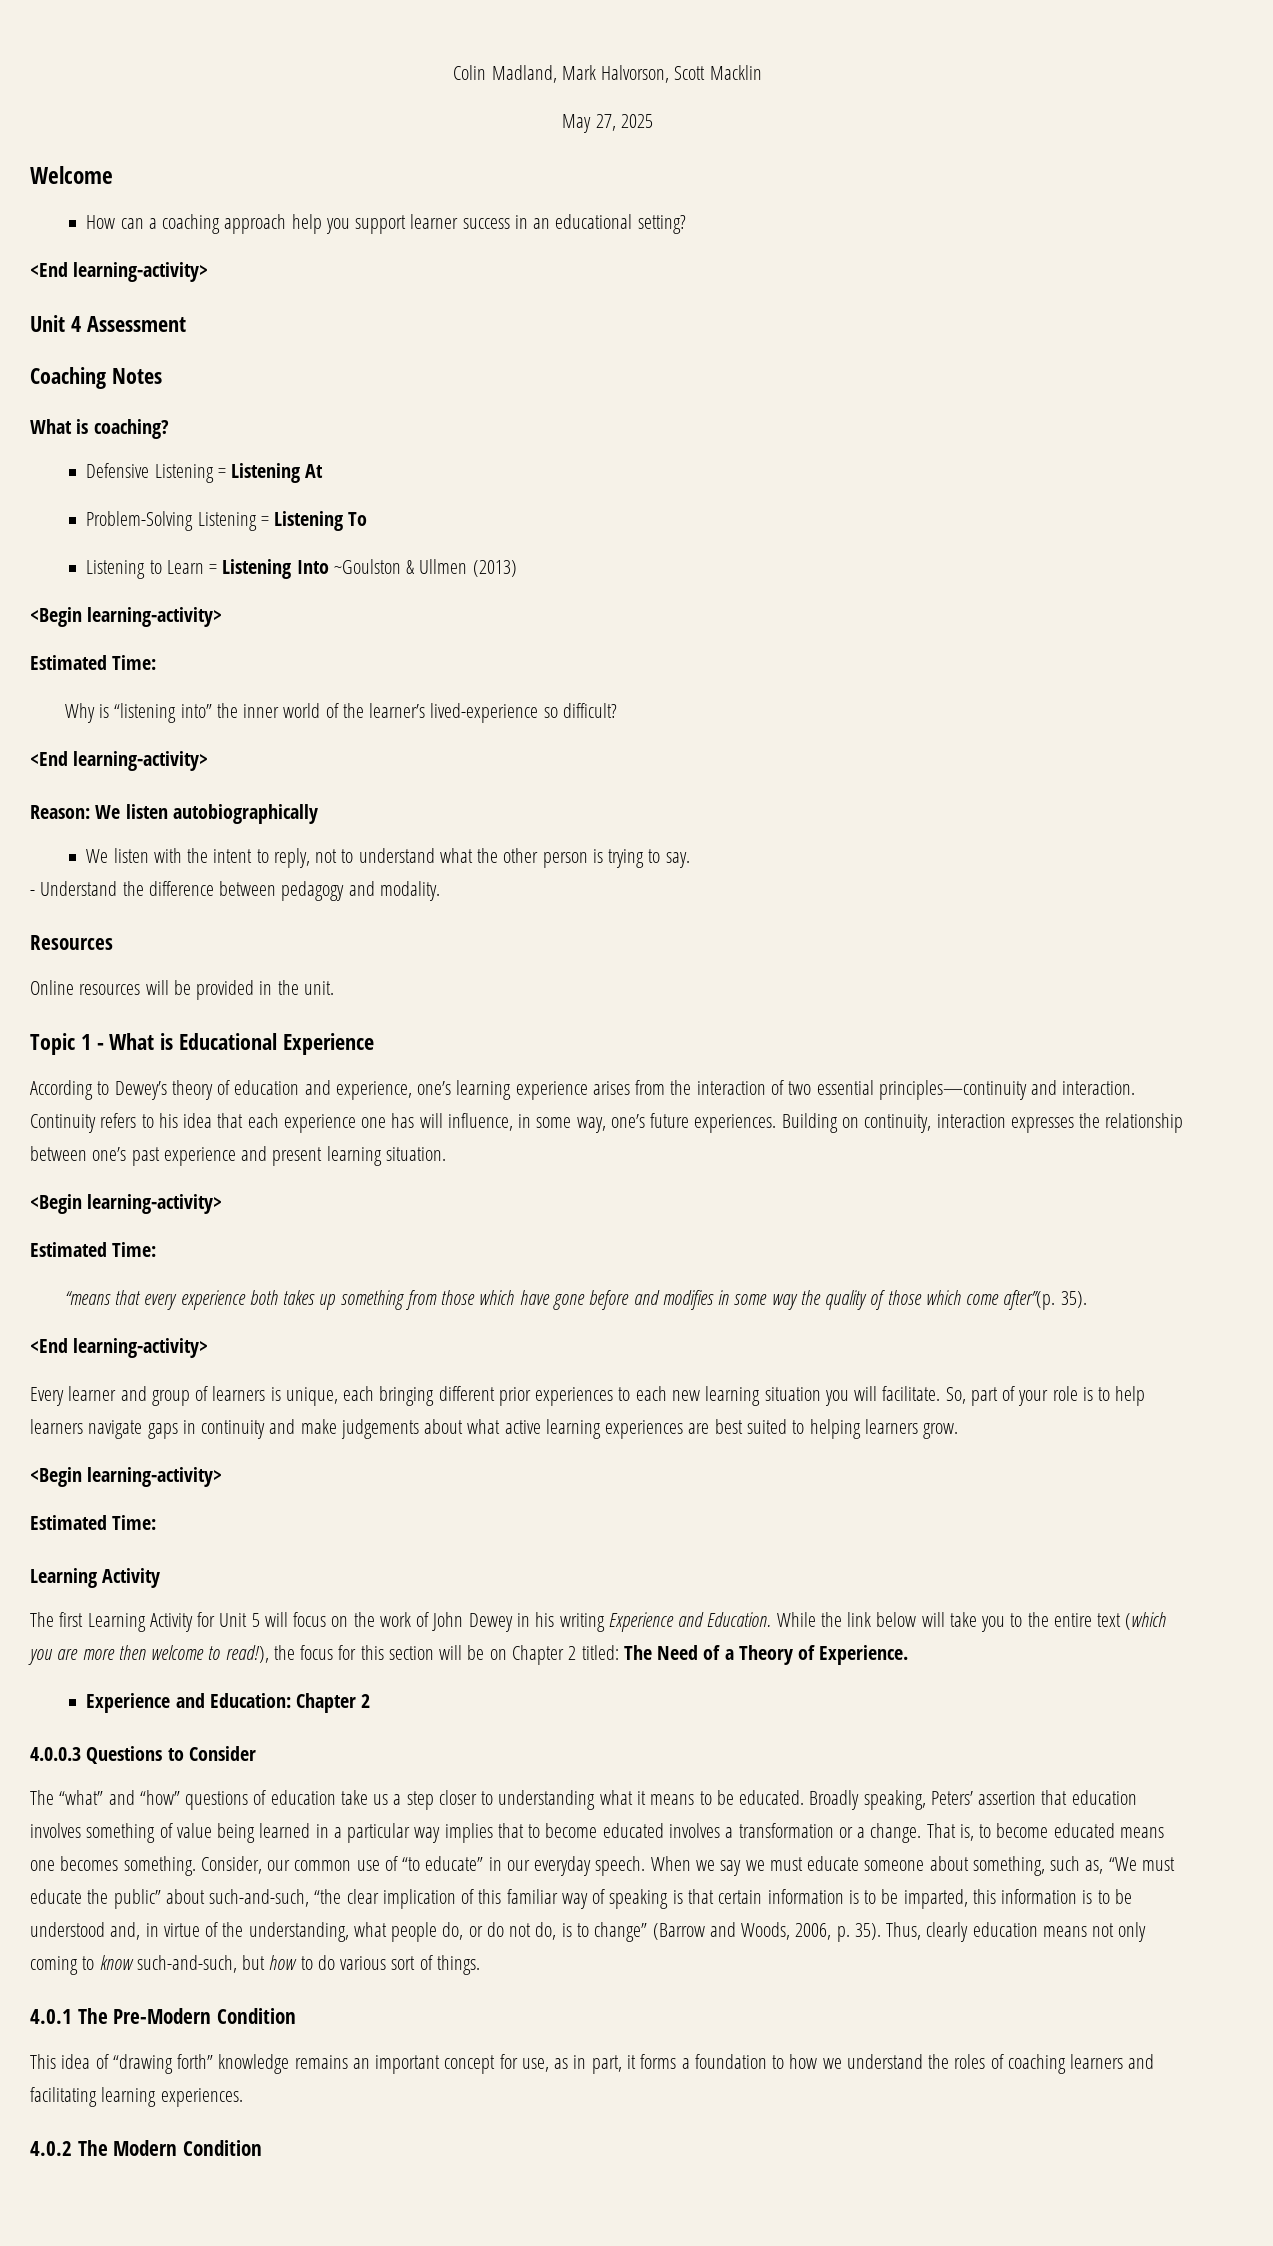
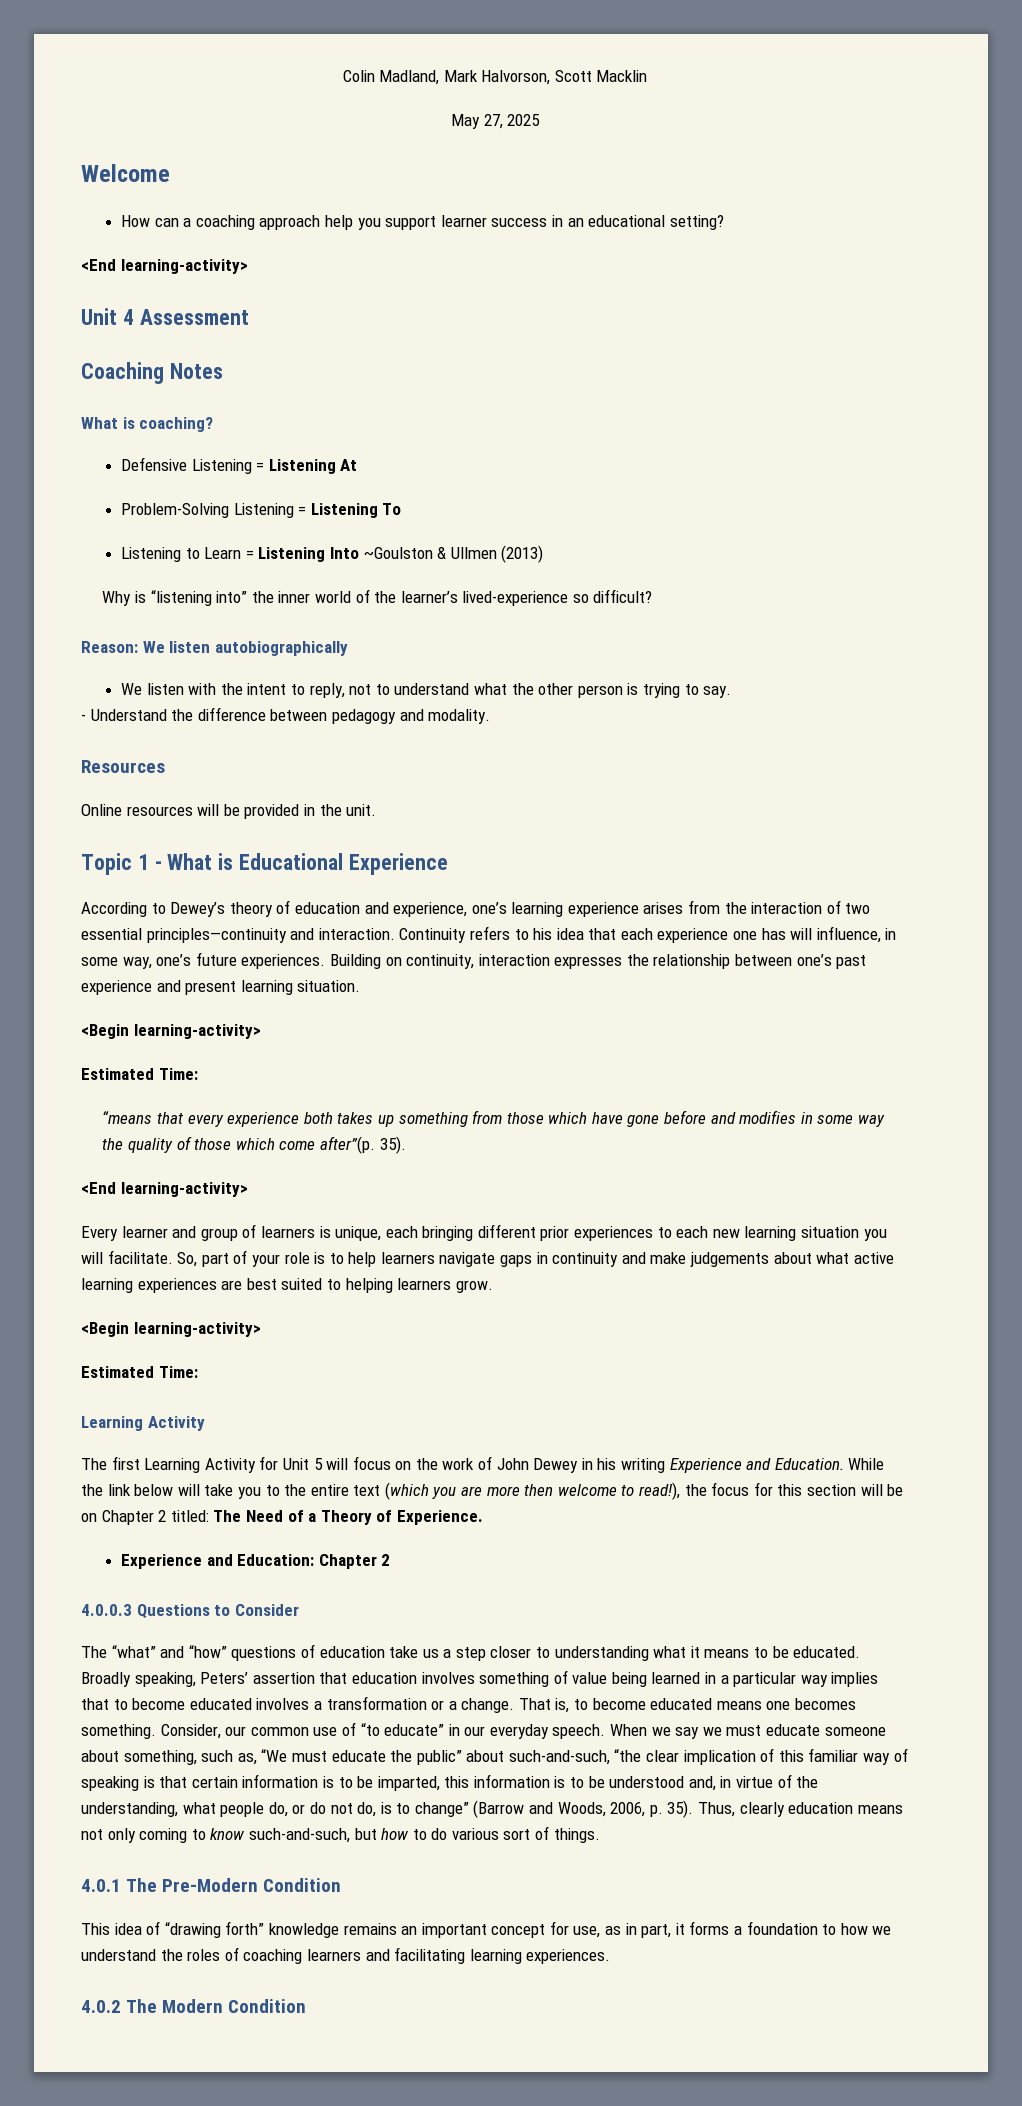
  Listening to Learn = Listening Into ~Goulston & Ullmen (2013)
- <Begin learning-activity>
- Estimated Time:
  Why is “listening into” the inner world of the learner’s lived-experience so difficult?
- <End learning-activity>

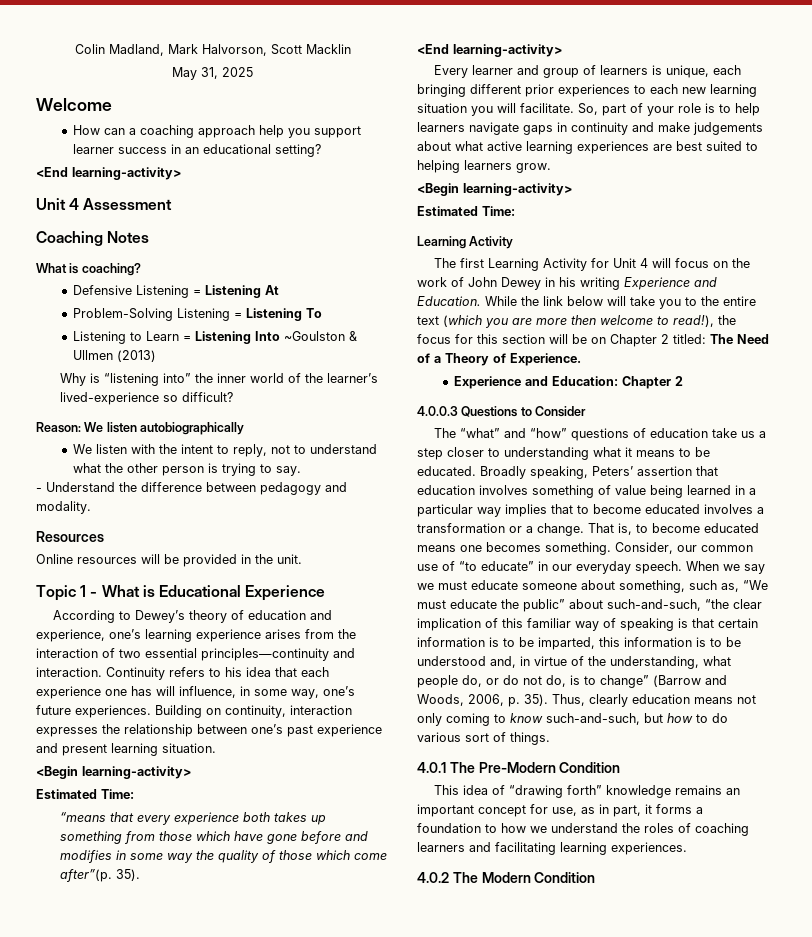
- May 27, 2025
+ May 31, 2025
- The first Learning Activity for Unit 5 will focus on the work of John Dewey in his writing Experience and Education.
+ The first Learning Activity for Unit 4 will focus on the work of John Dewey in his writing Experience and Education.

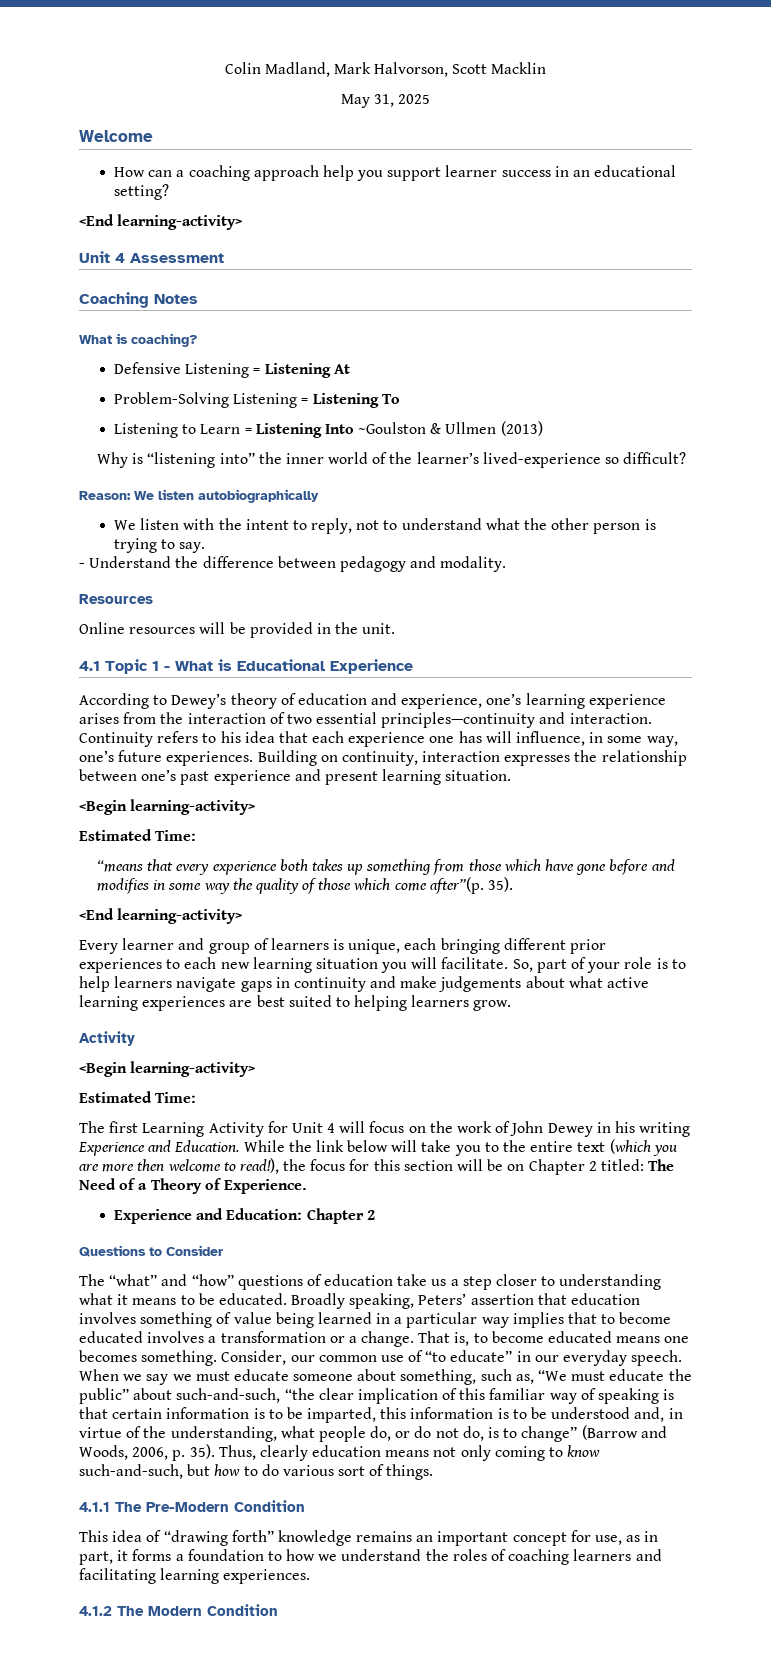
- Topic 1 - What is Educational Experience
+ 4.1 Topic 1 - What is Educational Experience
  So, part of your role is to help learners navigate gaps in continuity and make judgements about what active learning experiences are best suited to helping learners grow.
+ Activity
  <Begin learning-activity>
  Estimated Time:
- Learning Activity
- 4.0.0.3 Questions to Consider
+ Questions to Consider
- 4.0.1 The Pre-Modern Condition
+ 4.1.1 The Pre-Modern Condition
- 4.0.2 The Modern Condition
+ 4.1.2 The Modern Condition

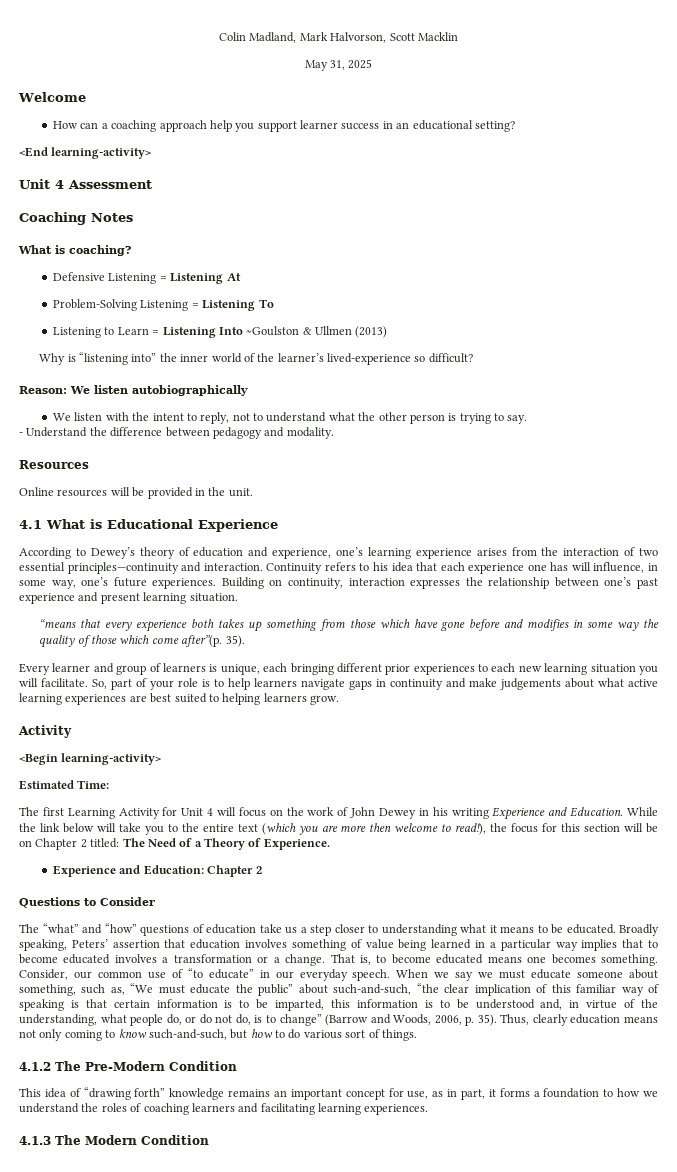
- 4.1 Topic 1 - What is Educational Experience
+ 4.1 What is Educational Experience
  Building on continuity, interaction expresses the relationship between one’s past experience and present learning situation.
- <Begin learning-activity>
- Estimated Time:
  “means that every experience both takes up something from those which have gone before and modifies in some way the quality of those which come after”(p. 35).
- <End learning-activity>
- 4.1.1 The Pre-Modern Condition
+ 4.1.2 The Pre-Modern Condition
- 4.1.2 The Modern Condition
+ 4.1.3 The Modern Condition

